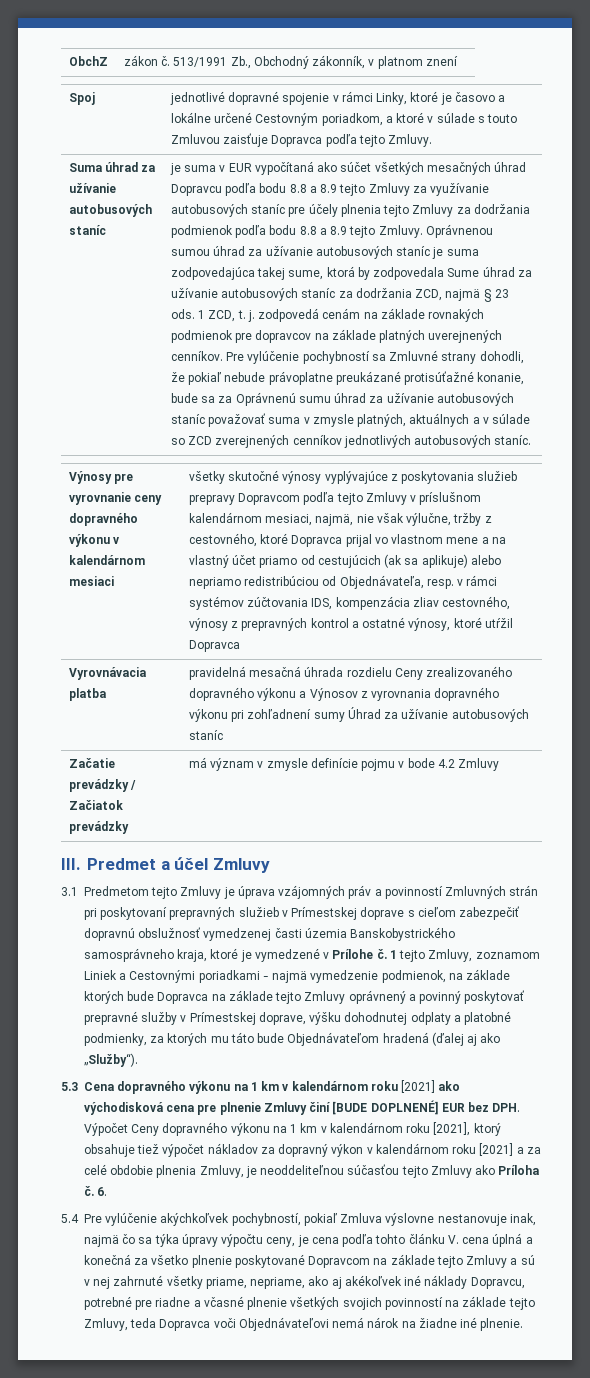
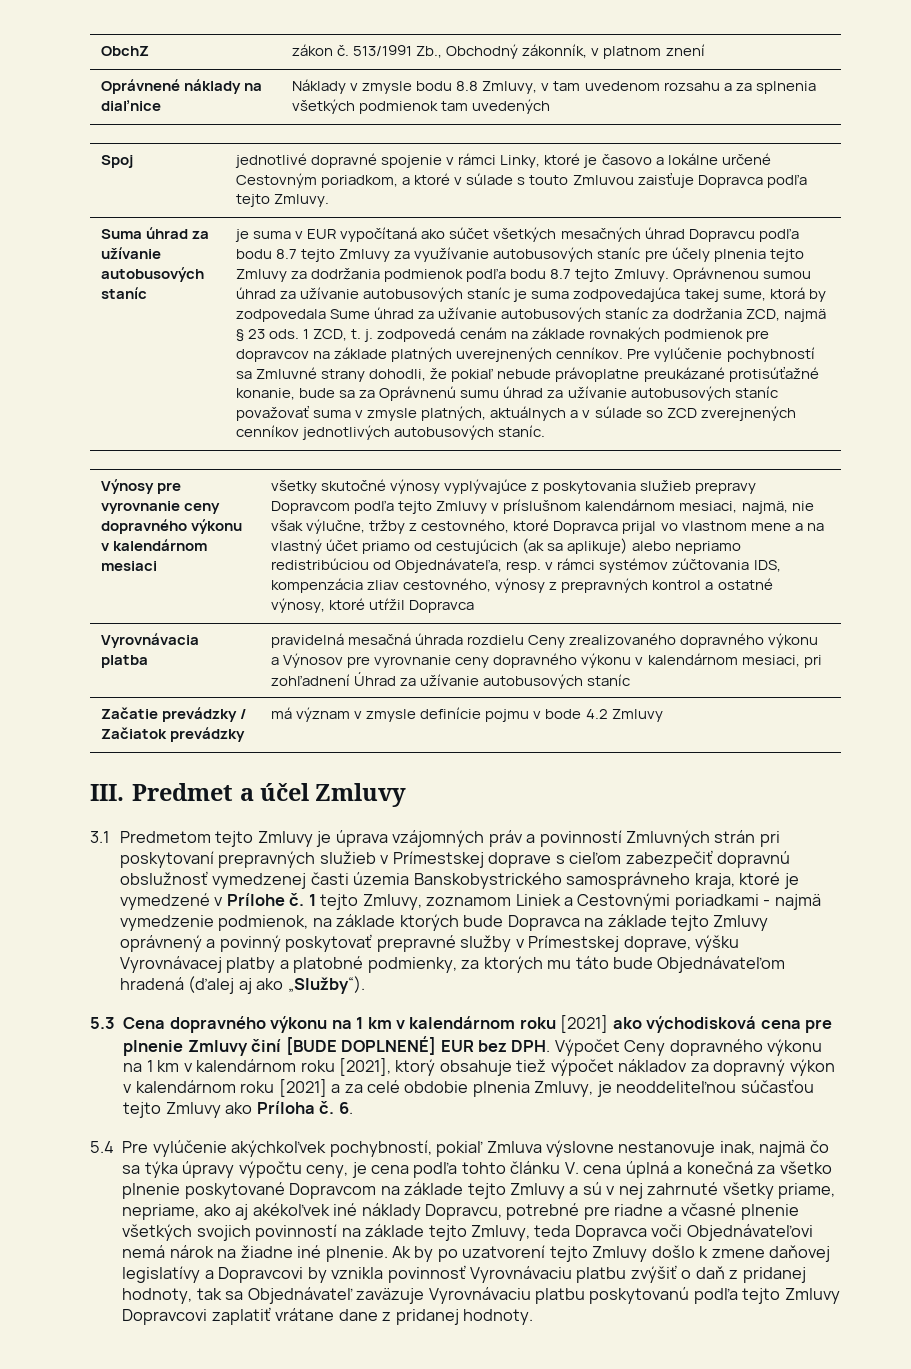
+ Oprávnené náklady na diaľnice | Náklady v zmysle bodu 8.8 Zmluvy, v tam uvedenom rozsahu a za splnenia všetkých podmienok tam uvedených
- je suma v EUR vypočítaná ako súčet všetkých mesačných úhrad Dopravcu podľa bodu 8.8 a 8.9 tejto Zmluvy za využívanie autobusových staníc pre účely plnenia tejto Zmluvy za dodržania podmienok podľa bodu 8.8 a 8.9 tejto Zmluvy.
+ je suma v EUR vypočítaná ako súčet všetkých mesačných úhrad Dopravcu podľa bodu 8.7 tejto Zmluvy za využívanie autobusových staníc pre účely plnenia tejto Zmluvy za dodržania podmienok podľa bodu 8.7 tejto Zmluvy.
- Vyrovnávacia platba | pravidelná mesačná úhrada rozdielu Ceny zrealizovaného dopravného výkonu a Výnosov z vyrovnania dopravného výkonu pri zohľadnení sumy Úhrad za užívanie autobusových staníc
+ Vyrovnávacia platba | pravidelná mesačná úhrada rozdielu Ceny zrealizovaného dopravného výkonu a Výnosov pre vyrovnanie ceny dopravného výkonu v kalendárnom mesiaci, pri zohľadnení Úhrad za užívanie autobusových staníc
- 1 tejto Zmluvy, zoznamom Liniek a Cestovnými poriadkami - najmä vymedzenie podmienok, na základe ktorých bude Dopravca na základe tejto Zmluvy oprávnený a povinný poskytovať prepravné služby v Prímestskej doprave, výšku dohodnutej odplaty a platobné podmienky, za ktorých mu táto bude Objednávateľom hradená (ďalej aj ako „Služby“).
+ 1 tejto Zmluvy, zoznamom Liniek a Cestovnými poriadkami - najmä vymedzenie podmienok, na základe ktorých bude Dopravca na základe tejto Zmluvy oprávnený a povinný poskytovať prepravné služby v Prímestskej doprave, výšku Vyrovnávacej platby a platobné podmienky, za ktorých mu táto bude Objednávateľom hradená (ďalej aj ako „Služby“).
+ Ak by po uzatvorení tejto Zmluvy došlo k zmene daňovej legislatívy a Dopravcovi by vznikla povinnosť Vyrovnávaciu platbu zvýšiť o daň z pridanej hodnoty, tak sa Objednávateľ zaväzuje Vyrovnávaciu platbu poskytovanú podľa tejto Zmluvy Dopravcovi zaplatiť vrátane dane z pridanej hodnoty.

